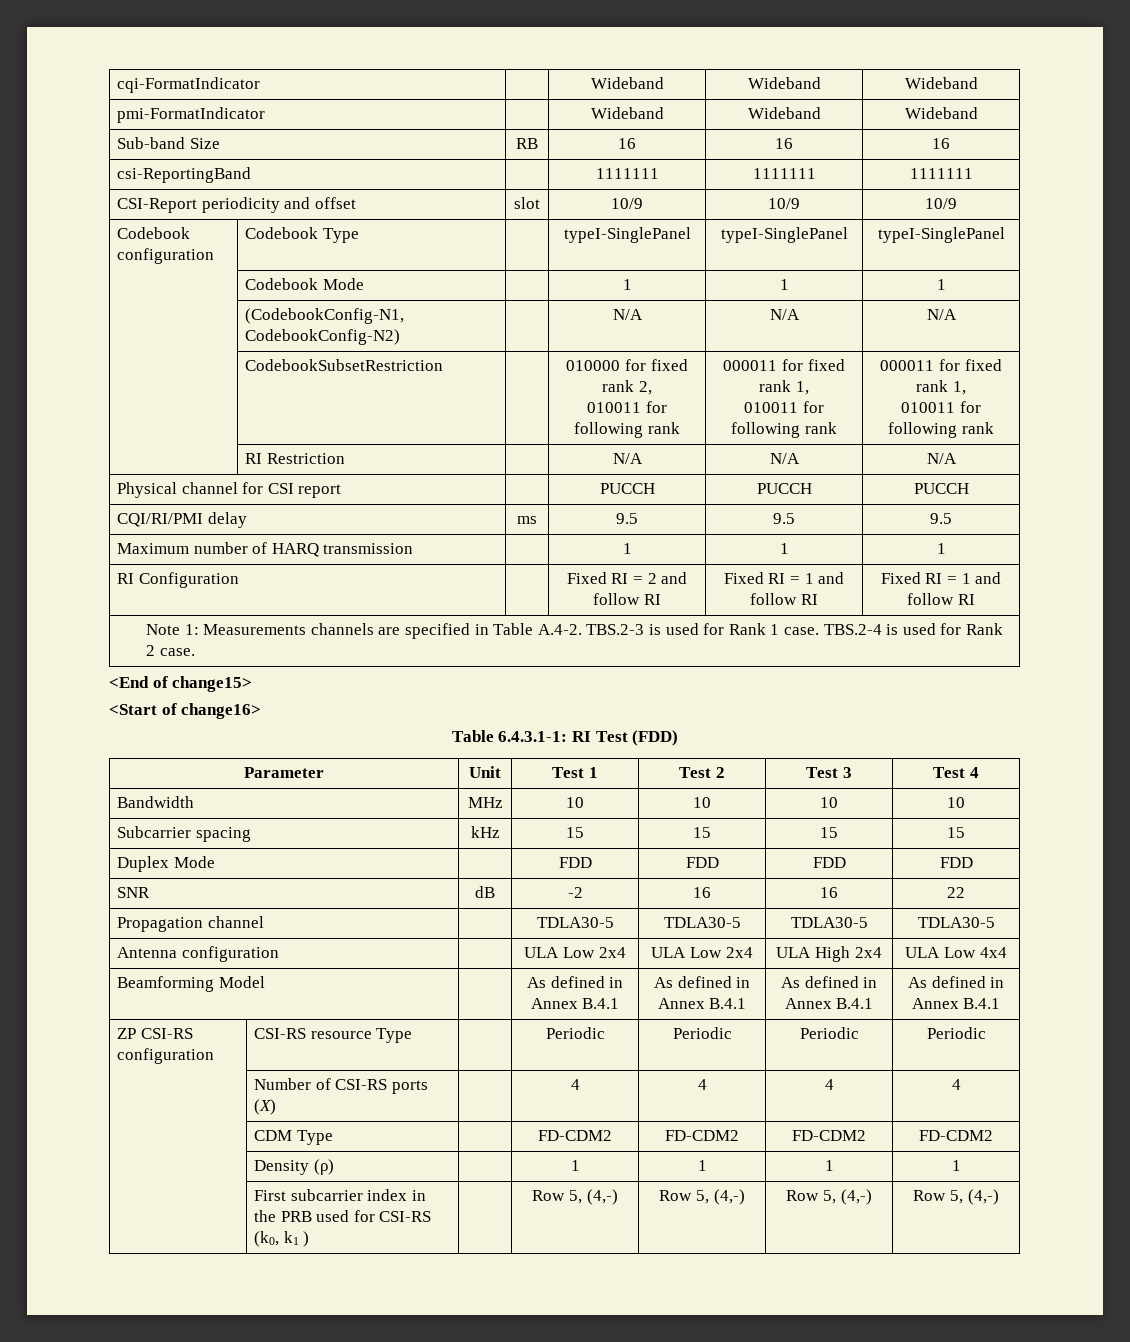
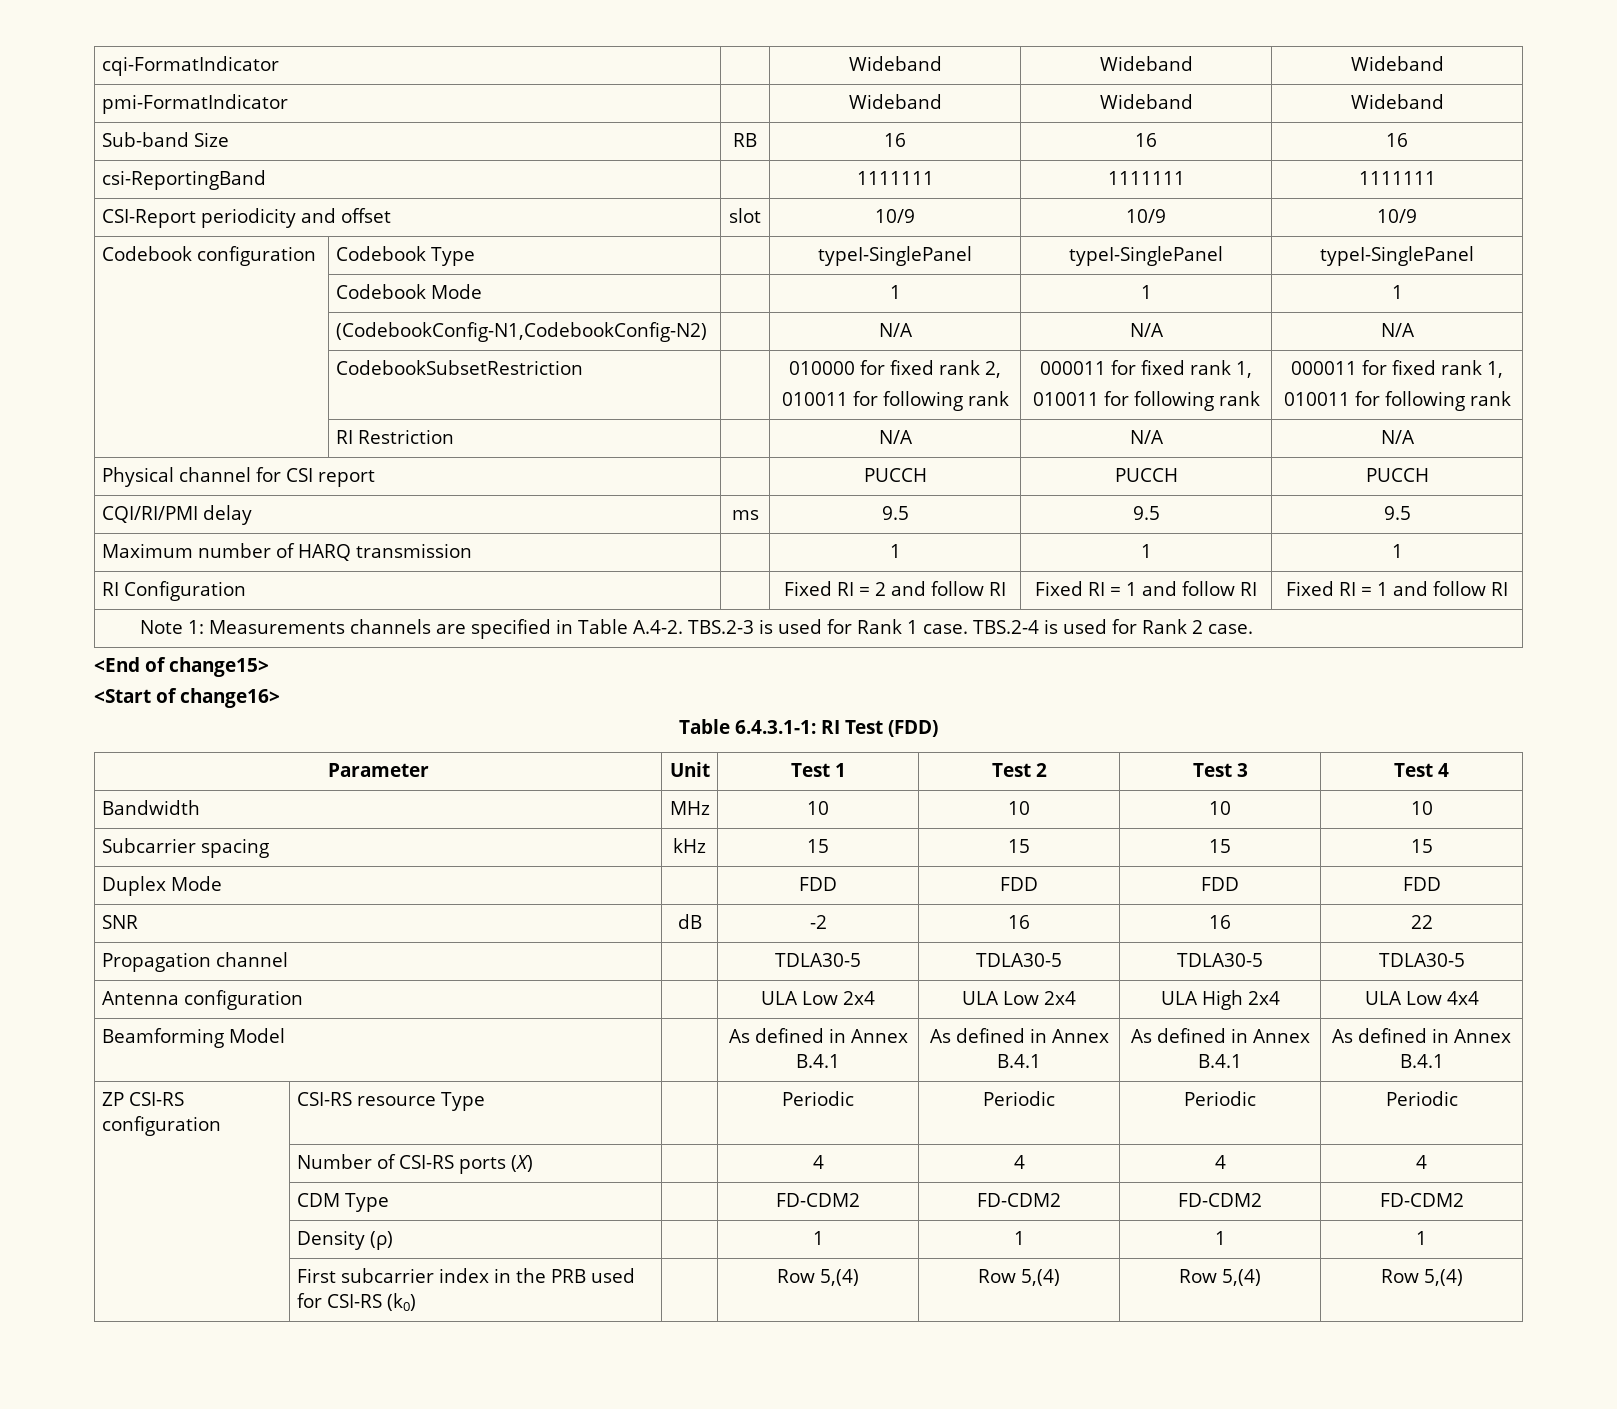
- | First subcarrier index in the PRB used for CSI-RS (k0, k1 ) | | Row 5, (4,-) | Row 5, (4,-) | Row 5, (4,-) | Row 5, (4,-)
+ | First subcarrier index in the PRB used for CSI-RS (k0) | | Row 5,(4) | Row 5,(4) | Row 5,(4) | Row 5,(4)

